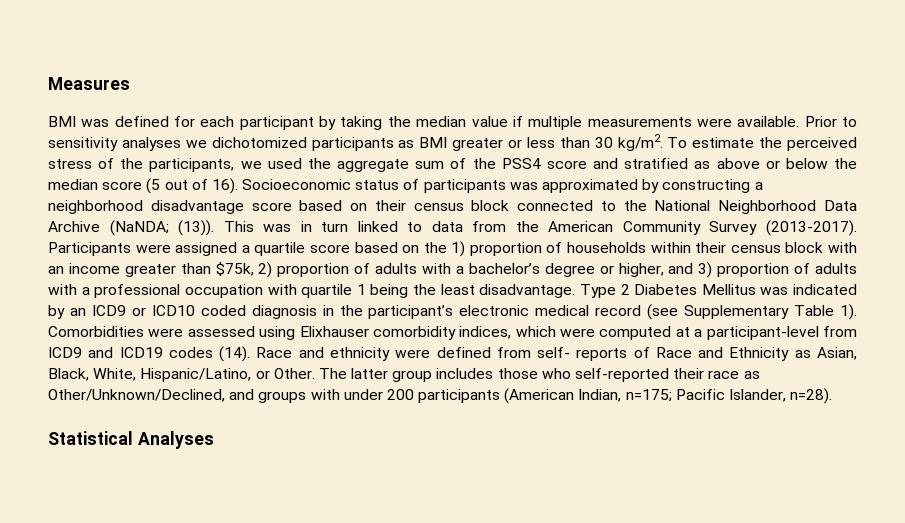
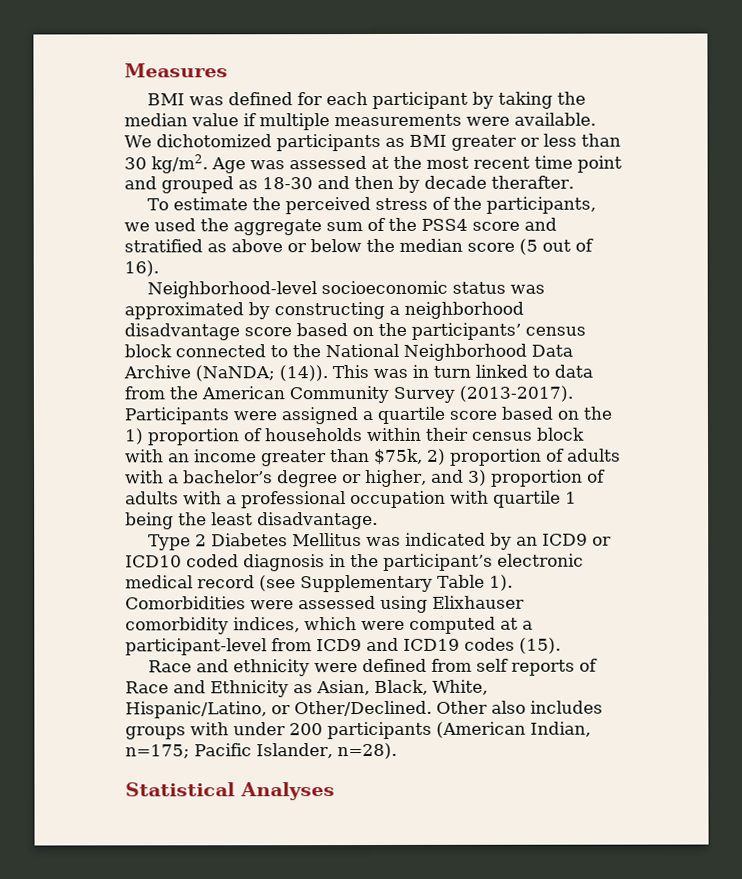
- Prior to sensitivity analyses we dichotomized participants as BMI greater or less than 30 kg/m2. To estimate the perceived stress of the participants, we used the aggregate sum of the PSS4 score and stratified as above or below the median score (5 out of 16). Socioeconomic status of participants was approximated by constructing a neighborhood disadvantage score based on their census block connected to the National Neighborhood Data Archive (NaNDA; (13)).
+ We dichotomized participants as BMI greater or less than 30 kg/m2. Age was assessed at the most recent time point and grouped as 18-30 and then by decade therafter.
+ To estimate the perceived stress of the participants, we used the aggregate sum of the PSS4 score and stratified as above or below the median score (5 out of 16).
+ Neighborhood-level socioeconomic status was approximated by constructing a neighborhood disadvantage score based on the participants’ census block connected to the National Neighborhood Data Archive (NaNDA; (14)).
- Participants were assigned a quartile score based on the 1) proportion of households within their census block with an income greater than $75k, 2) proportion of adults with a bachelor’s degree or higher, and 3) proportion of adults with a professional occupation with quartile 1 being the least disadvantage. Type 2 Diabetes Mellitus was indicated by an ICD9 or ICD10 coded diagnosis in the participant’s electronic medical record (see Supplementary Table 1).
+ Participants were assigned a quartile score based on the 1) proportion of households within their census block with an income greater than $75k, 2) proportion of adults with a bachelor’s degree or higher, and 3) proportion of adults with a professional occupation with quartile 1 being the least disadvantage.
+ Type 2 Diabetes Mellitus was indicated by an ICD9 or ICD10 coded diagnosis in the participant’s electronic medical record (see Supplementary Table 1).
- Comorbidities were assessed using Elixhauser comorbidity indices, which were computed at a participant-level from ICD9 and ICD19 codes (14). Race and ethnicity were defined from self- reports of Race and Ethnicity as Asian, Black, White, Hispanic/Latino, or Other. The latter group includes those who self-reported their race as Other/Unknown/Declined, and groups with under 200 participants (American Indian, n=175; Pacific Islander, n=28).
+ Comorbidities were assessed using Elixhauser comorbidity indices, which were computed at a participant-level from ICD9 and ICD19 codes (15).
+ Race and ethnicity were defined from self reports of Race and Ethnicity as Asian, Black, White, Hispanic/Latino, or Other/Declined. Other also includes groups with under 200 participants (American Indian, n=175; Pacific Islander, n=28).

